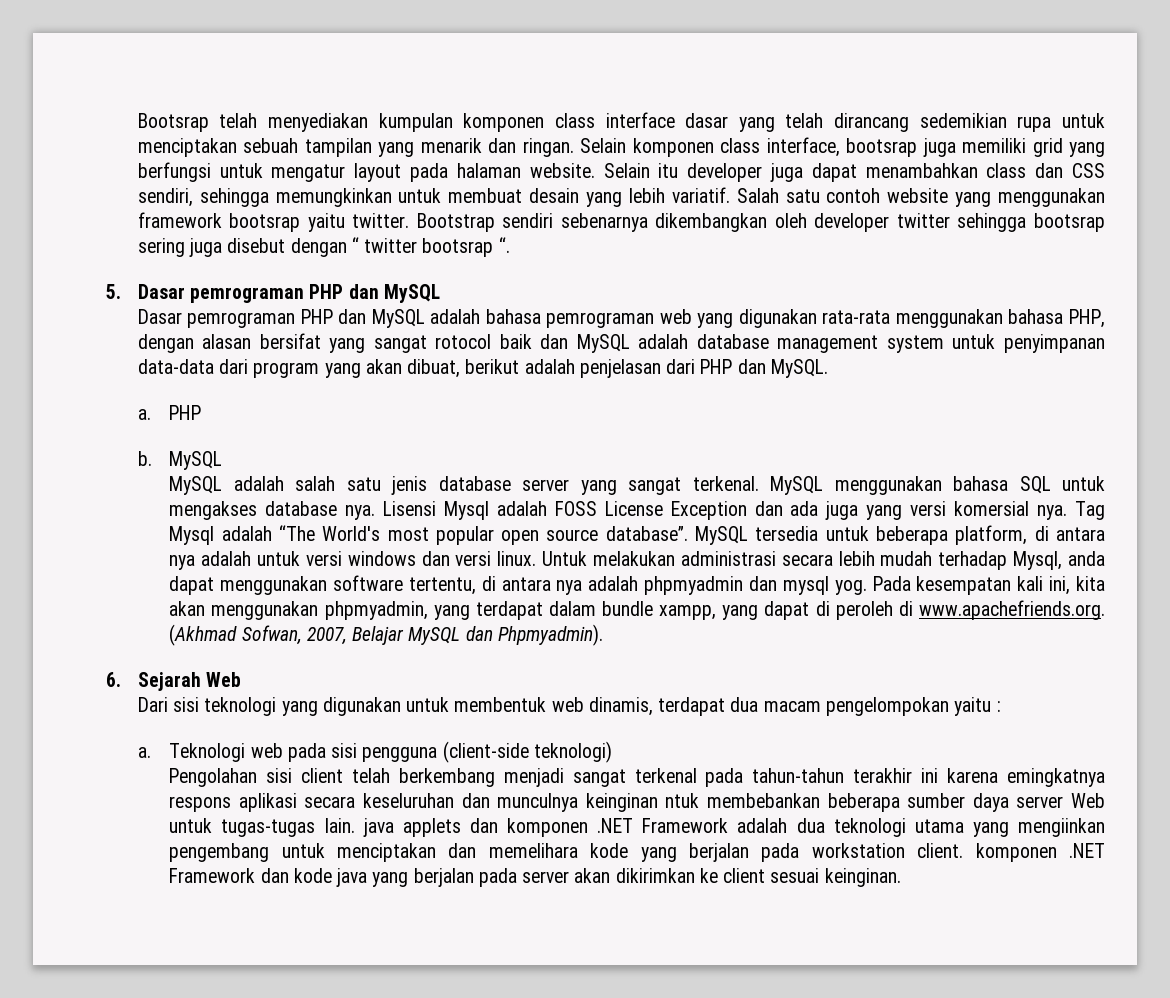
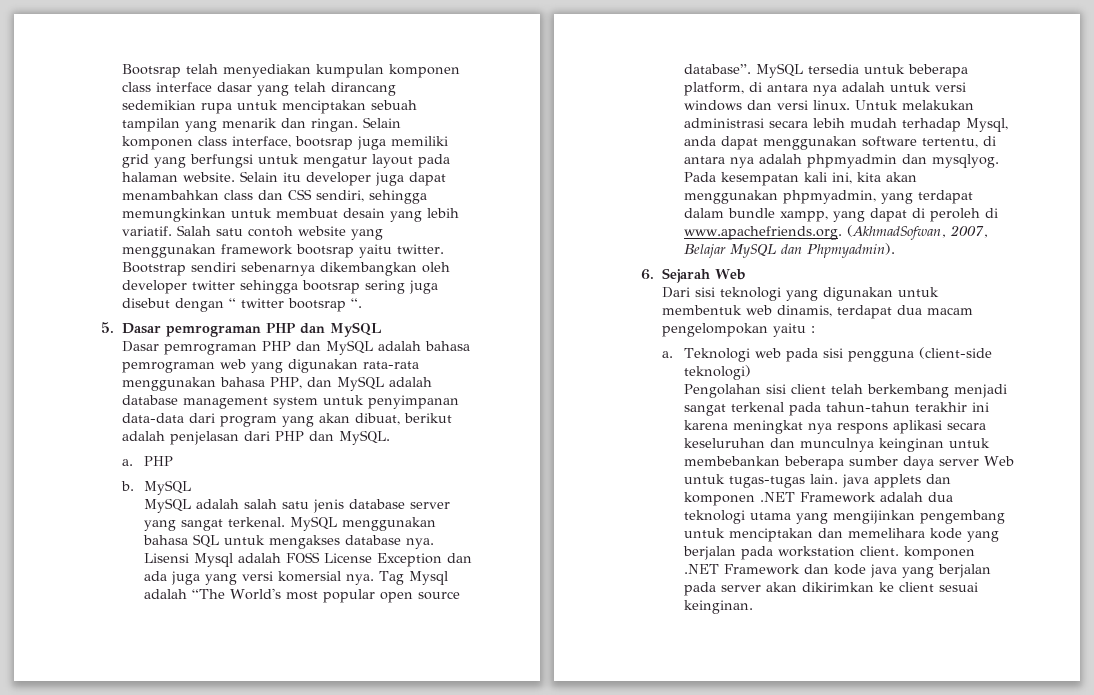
- Dasar pemrograman PHP dan MySQL adalah bahasa pemrograman web yang digunakan rata-rata menggunakan bahasa PHP, dengan alasan bersifat yang sangat rotocol baik dan MySQL adalah database management system untuk penyimpanan data-data dari program yang akan dibuat, berikut adalah penjelasan dari PHP dan MySQL.
+ Dasar pemrograman PHP dan MySQL adalah bahasa pemrograman web yang digunakan rata-rata menggunakan bahasa PHP, dan MySQL adalah database management system untuk penyimpanan data-data dari program yang akan dibuat, berikut adalah penjelasan dari PHP dan MySQL.
- Untuk melakukan administrasi secara lebih mudah terhadap Mysql, anda dapat menggunakan software tertentu, di antara nya adalah phpmyadmin dan mysql yog.
+ Untuk melakukan administrasi secara lebih mudah terhadap Mysql, anda dapat menggunakan software tertentu, di antara nya adalah phpmyadmin dan mysqlyog.
- Pada kesempatan kali ini, kita akan menggunakan phpmyadmin, yang terdapat dalam bundle xampp, yang dapat di peroleh di www.apachefriends.org. (Akhmad Sofwan, 2007, Belajar MySQL dan Phpmyadmin).
+ Pada kesempatan kali ini, kita akan menggunakan phpmyadmin, yang terdapat dalam bundle xampp, yang dapat di peroleh di www.apachefriends.org. (AkhmadSofwan, 2007, Belajar MySQL dan Phpmyadmin).
- Pengolahan sisi client telah berkembang menjadi sangat terkenal pada tahun-tahun terakhir ini karena emingkatnya respons aplikasi secara keseluruhan dan munculnya keinginan ntuk membebankan beberapa sumber daya server Web untuk tugas-tugas lain. java applets dan komponen .NET Framework adalah dua teknologi utama yang mengiinkan pengembang untuk menciptakan dan memelihara kode yang berjalan pada workstation client. komponen .NET Framework dan kode java yang berjalan pada server akan dikirimkan ke client sesuai keinginan.
+ Pengolahan sisi client telah berkembang menjadi sangat terkenal pada tahun-tahun terakhir ini karena meningkat nya respons aplikasi secara keseluruhan dan munculnya keinginan untuk membebankan beberapa sumber daya server Web untuk tugas-tugas lain. java applets dan komponen .NET Framework adalah dua teknologi utama yang mengijinkan pengembang untuk menciptakan dan memelihara kode yang berjalan pada workstation client. komponen .NET Framework dan kode java yang berjalan pada server akan dikirimkan ke client sesuai keinginan.

